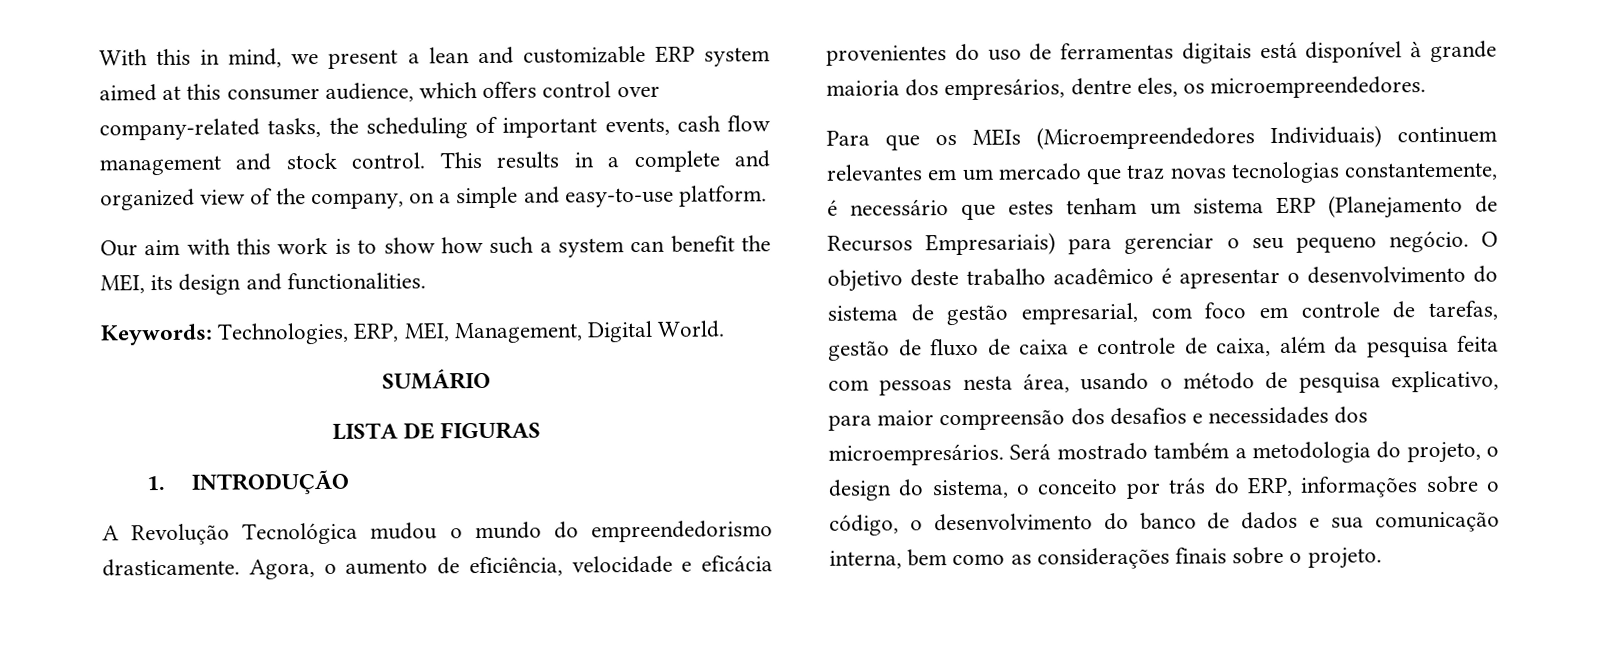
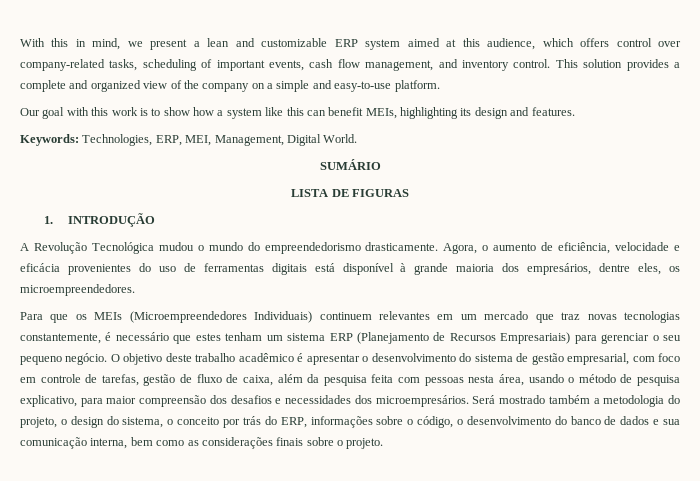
- With this in mind, we present a lean and customizable ERP system aimed at this consumer audience, which offers control over company-related tasks, the scheduling of important events, cash flow management and stock control. This results in a complete and organized view of the company, on a simple and easy-to-use platform.
+ With this in mind, we present a lean and customizable ERP system aimed at this audience, which offers control over company-related tasks, scheduling of important events, cash flow management, and inventory control. This solution provides a complete and organized view of the company on a simple and easy-to-use platform.
- Our aim with this work is to show how such a system can benefit the MEI, its design and functionalities.
+ Our goal with this work is to show how a system like this can benefit MEIs, highlighting its design and features.
- O objetivo deste trabalho acadêmico é apresentar o desenvolvimento do sistema de gestão empresarial, com foco em controle de tarefas, gestão de fluxo de caixa e controle de caixa, além da pesquisa feita com pessoas nesta área, usando o método de pesquisa explicativo, para maior compreensão dos desafios e necessidades dos microempresários.
+ O objetivo deste trabalho acadêmico é apresentar o desenvolvimento do sistema de gestão empresarial, com foco em controle de tarefas, gestão de fluxo de caixa, além da pesquisa feita com pessoas nesta área, usando o método de pesquisa explicativo, para maior compreensão dos desafios e necessidades dos microempresários.

